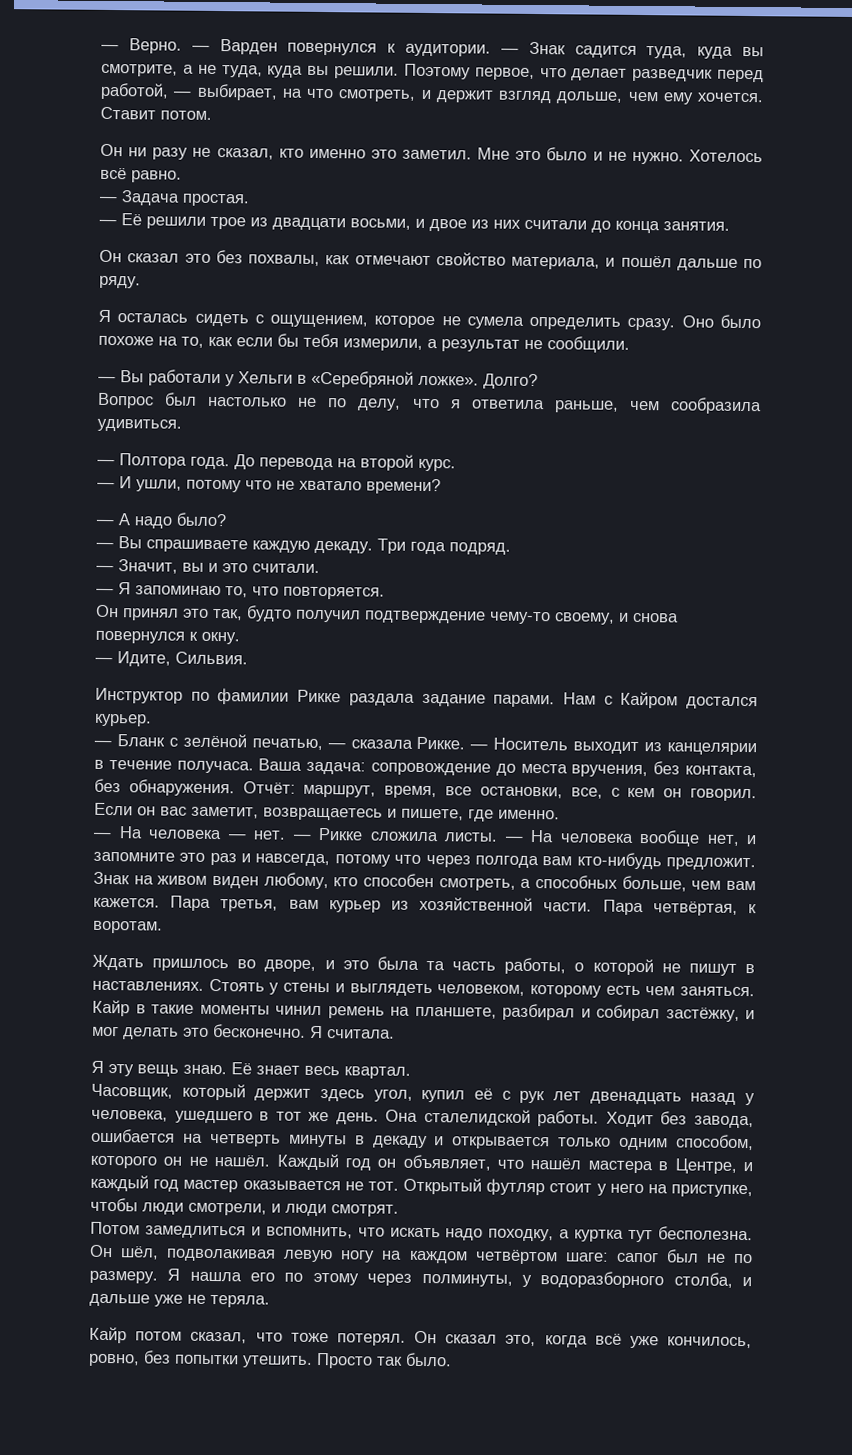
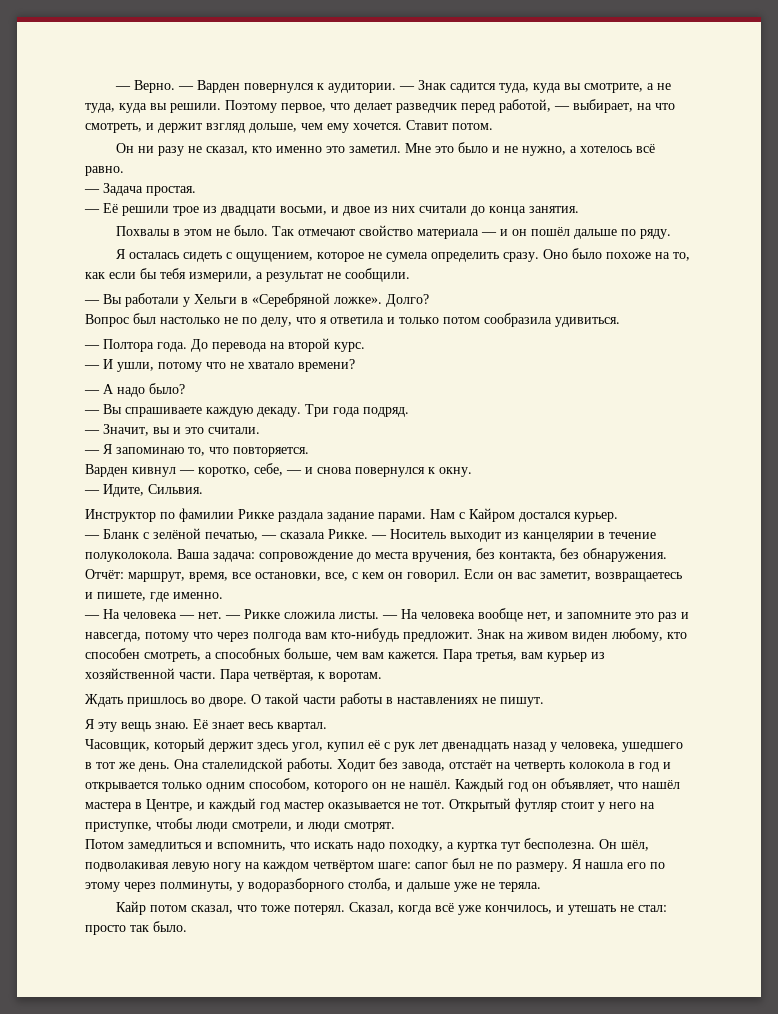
- Мне это было и не нужно. Хотелось всё равно.
+ Мне это было и не нужно, а хотелось всё равно.
- Он сказал это без похвалы, как отмечают свойство материала, и пошёл дальше по ряду.
+ Похвалы в этом не было. Так отмечают свойство материала — и он пошёл дальше по ряду.
- Вопрос был настолько не по делу, что я ответила раньше, чем сообразила удивиться.
+ Вопрос был настолько не по делу, что я ответила и только потом сообразила удивиться.
- Он принял это так, будто получил подтверждение чему-то своему, и снова повернулся к окну.
+ Варден кивнул — коротко, себе, — и снова повернулся к окну.
- — Носитель выходит из канцелярии в течение получаса.
+ — Носитель выходит из канцелярии в течение полуколокола.
- Ждать пришлось во дворе, и это была та часть работы, о которой не пишут в наставлениях. Стоять у стены и выглядеть человеком, которому есть чем заняться. Кайр в такие моменты чинил ремень на планшете, разбирал и собирал застёжку, и мог делать это бесконечно. Я считала.
+ Ждать пришлось во дворе. О такой части работы в наставлениях не пишут.
- Ходит без завода, ошибается на четверть минуты в декаду и открывается только одним способом, которого он не нашёл.
+ Ходит без завода, отстаёт на четверть колокола в год и открывается только одним способом, которого он не нашёл.
- Он сказал это, когда всё уже кончилось, ровно, без попытки утешить. Просто так было.
+ Сказал, когда всё уже кончилось, и утешать не стал: просто так было.

